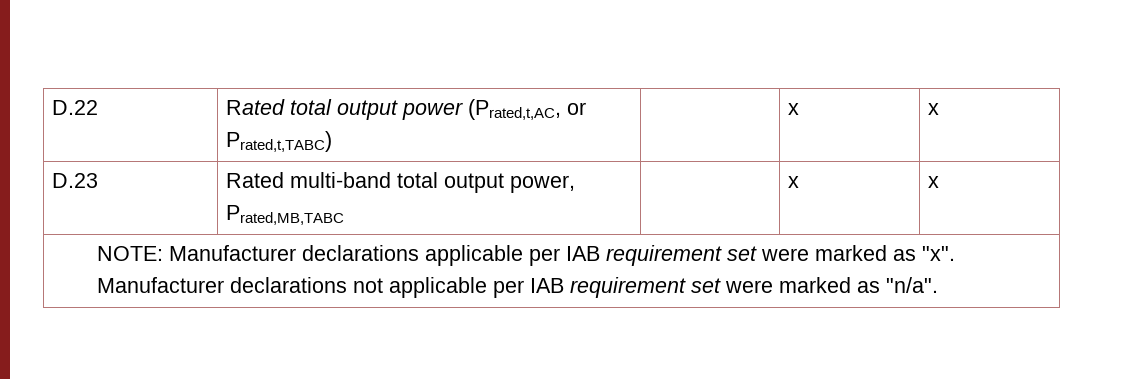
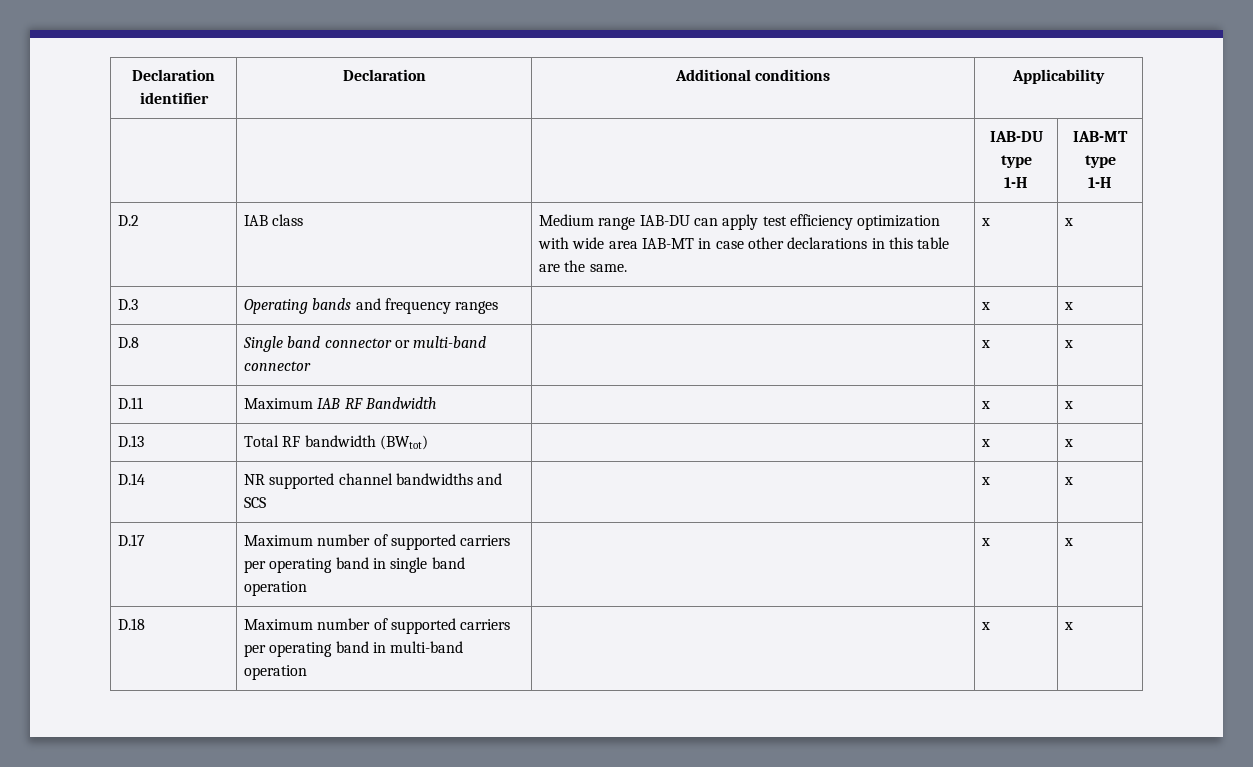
- D.22 | Rated total output power (Prated,t,AC, or Prated,t,TABC) | | x | x
- D.23 | Rated multi-band total output power, Prated,MB,TABC | | x | x
- NOTE: Manufacturer declarations applicable per IAB requirement set were marked as "x". Manufacturer declarations not applicable per IAB requirement set were marked as "n/a".
+ Declaration identifier | Declaration | Additional conditions | Applicability
+ | | | IAB-DU type
+ 1-H | IAB-MT type
+ 1-H
+ D.2 | IAB class | Medium range IAB-DU can apply test efficiency optimization with wide area IAB-MT in case other declarations in this table are the same. | x | x
+ D.3 | Operating bands and frequency ranges | | x | x
+ D.8 | Single band connector or multi-band connector | | x | x
+ D.11 | Maximum IAB RF Bandwidth | | x | x
+ D.13 | Total RF bandwidth (BWtot) | | x | x
+ D.14 | NR supported channel bandwidths and SCS | | x | x
+ D.17 | Maximum number of supported carriers per operating band in single band operation | | x | x
+ D.18 | Maximum number of supported carriers per operating band in multi-band operation | | x | x

